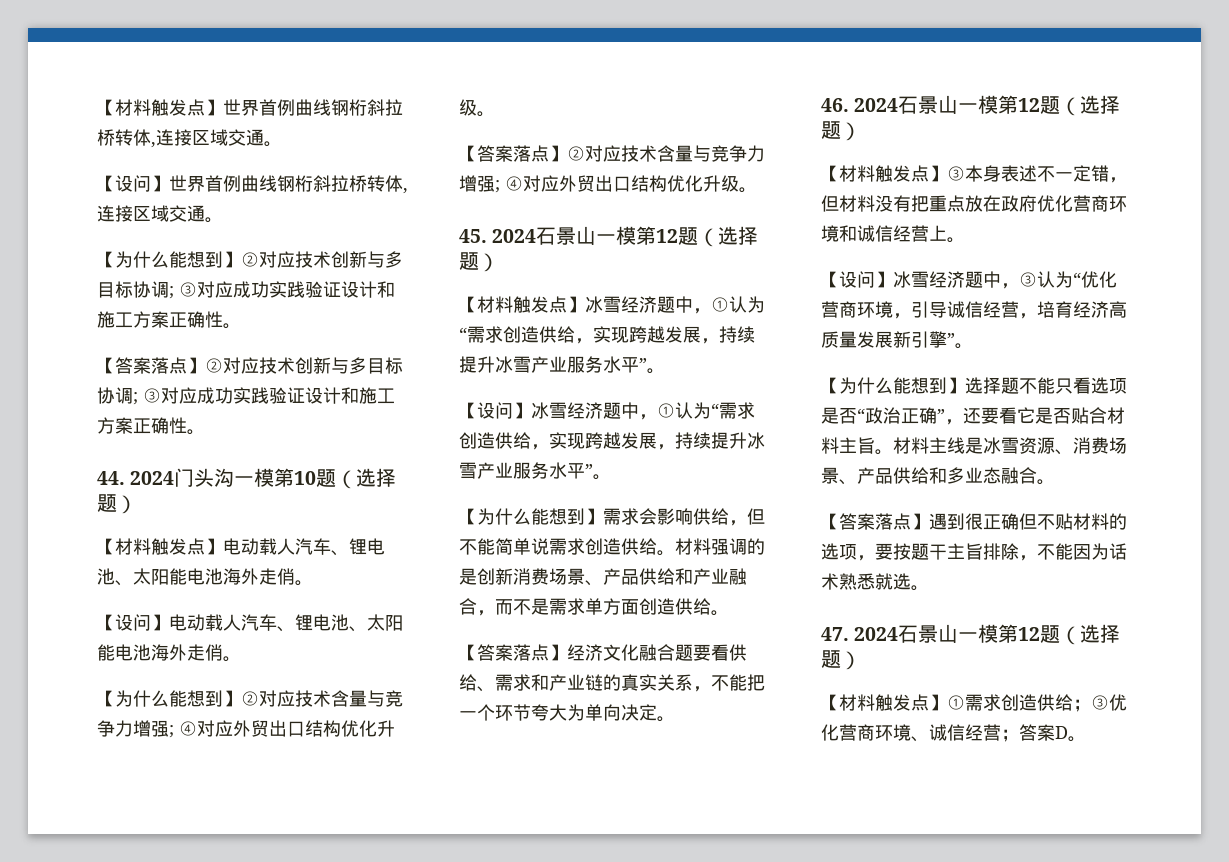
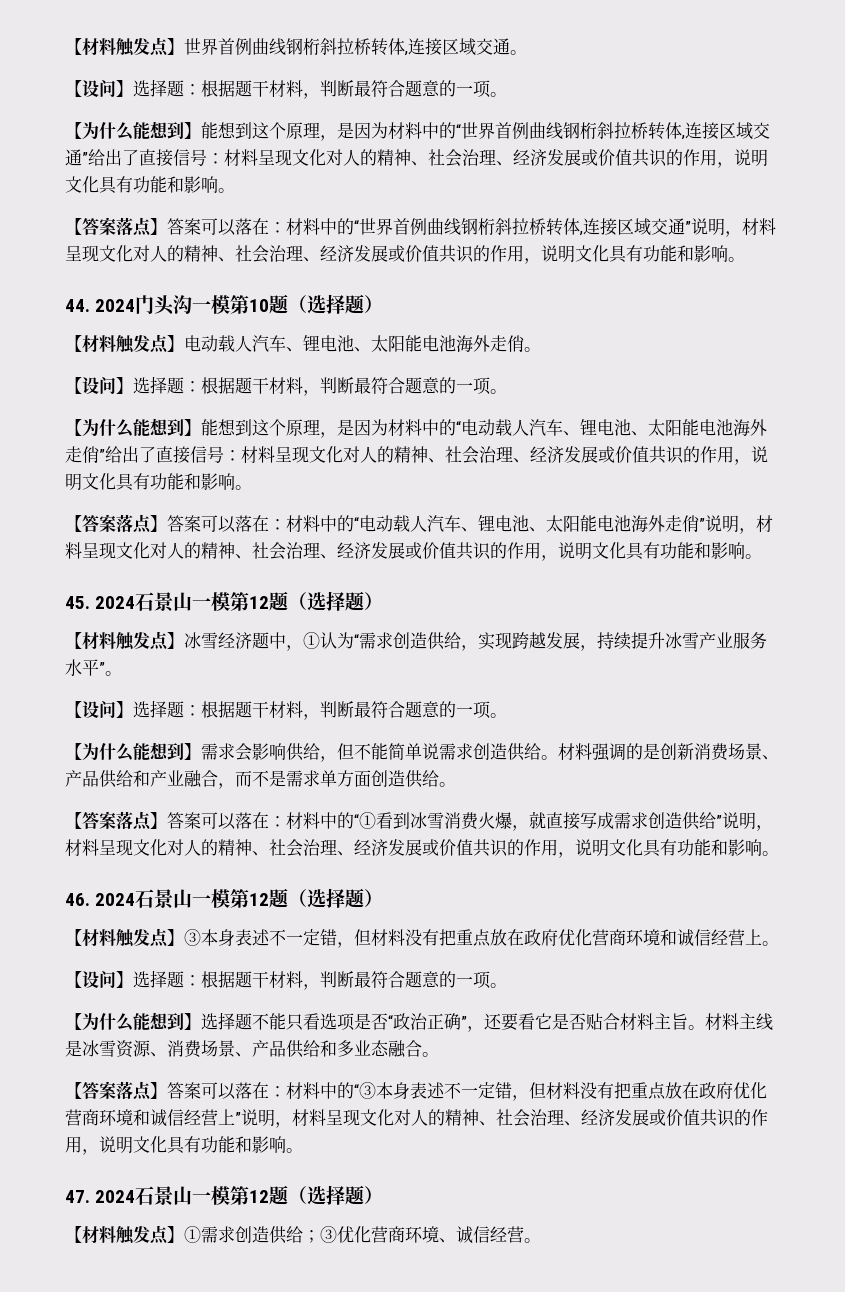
  【材料触发点】世界首例曲线钢桁斜拉桥转体,连接区域交通。
- 【设问】世界首例曲线钢桁斜拉桥转体,连接区域交通。
- 【为什么能想到】②对应技术创新与多目标协调; ③对应成功实践验证设计和施工方案正确性。
- 【答案落点】②对应技术创新与多目标协调; ③对应成功实践验证设计和施工方案正确性。
+ 【设问】选择题：根据题干材料，判断最符合题意的一项。
+ 【为什么能想到】能想到这个原理，是因为材料中的“世界首例曲线钢桁斜拉桥转体,连接区域交通”给出了直接信号：材料呈现文化对人的精神、社会治理、经济发展或价值共识的作用，说明文化具有功能和影响。
+ 【答案落点】答案可以落在：材料中的“世界首例曲线钢桁斜拉桥转体,连接区域交通”说明，材料呈现文化对人的精神、社会治理、经济发展或价值共识的作用，说明文化具有功能和影响。
  【材料触发点】电动载人汽车、锂电池、太阳能电池海外走俏。
- 【设问】电动载人汽车、锂电池、太阳能电池海外走俏。
- 【为什么能想到】②对应技术含量与竞争力增强; ④对应外贸出口结构优化升级。
- 【答案落点】②对应技术含量与竞争力增强; ④对应外贸出口结构优化升级。
+ 【设问】选择题：根据题干材料，判断最符合题意的一项。
+ 【为什么能想到】能想到这个原理，是因为材料中的“电动载人汽车、锂电池、太阳能电池海外走俏”给出了直接信号：材料呈现文化对人的精神、社会治理、经济发展或价值共识的作用，说明文化具有功能和影响。
+ 【答案落点】答案可以落在：材料中的“电动载人汽车、锂电池、太阳能电池海外走俏”说明，材料呈现文化对人的精神、社会治理、经济发展或价值共识的作用，说明文化具有功能和影响。
  【材料触发点】冰雪经济题中，①认为“需求创造供给，实现跨越发展，持续提升冰雪产业服务水平”。
- 【设问】冰雪经济题中，①认为“需求创造供给，实现跨越发展，持续提升冰雪产业服务水平”。
+ 【设问】选择题：根据题干材料，判断最符合题意的一项。
- 【答案落点】经济文化融合题要看供给、需求和产业链的真实关系，不能把一个环节夸大为单向决定。
+ 【答案落点】答案可以落在：材料中的“①看到冰雪消费火爆，就直接写成需求创造供给”说明，材料呈现文化对人的精神、社会治理、经济发展或价值共识的作用，说明文化具有功能和影响。
  【材料触发点】③本身表述不一定错，但材料没有把重点放在政府优化营商环境和诚信经营上。
- 【设问】冰雪经济题中，③认为“优化营商环境，引导诚信经营，培育经济高质量发展新引擎”。
+ 【设问】选择题：根据题干材料，判断最符合题意的一项。
- 【答案落点】遇到很正确但不贴材料的选项，要按题干主旨排除，不能因为话术熟悉就选。
+ 【答案落点】答案可以落在：材料中的“③本身表述不一定错，但材料没有把重点放在政府优化营商环境和诚信经营上”说明，材料呈现文化对人的精神、社会治理、经济发展或价值共识的作用，说明文化具有功能和影响。
- 【材料触发点】①需求创造供给；③优化营商环境、诚信经营；答案D。
+ 【材料触发点】①需求创造供给；③优化营商环境、诚信经营。

